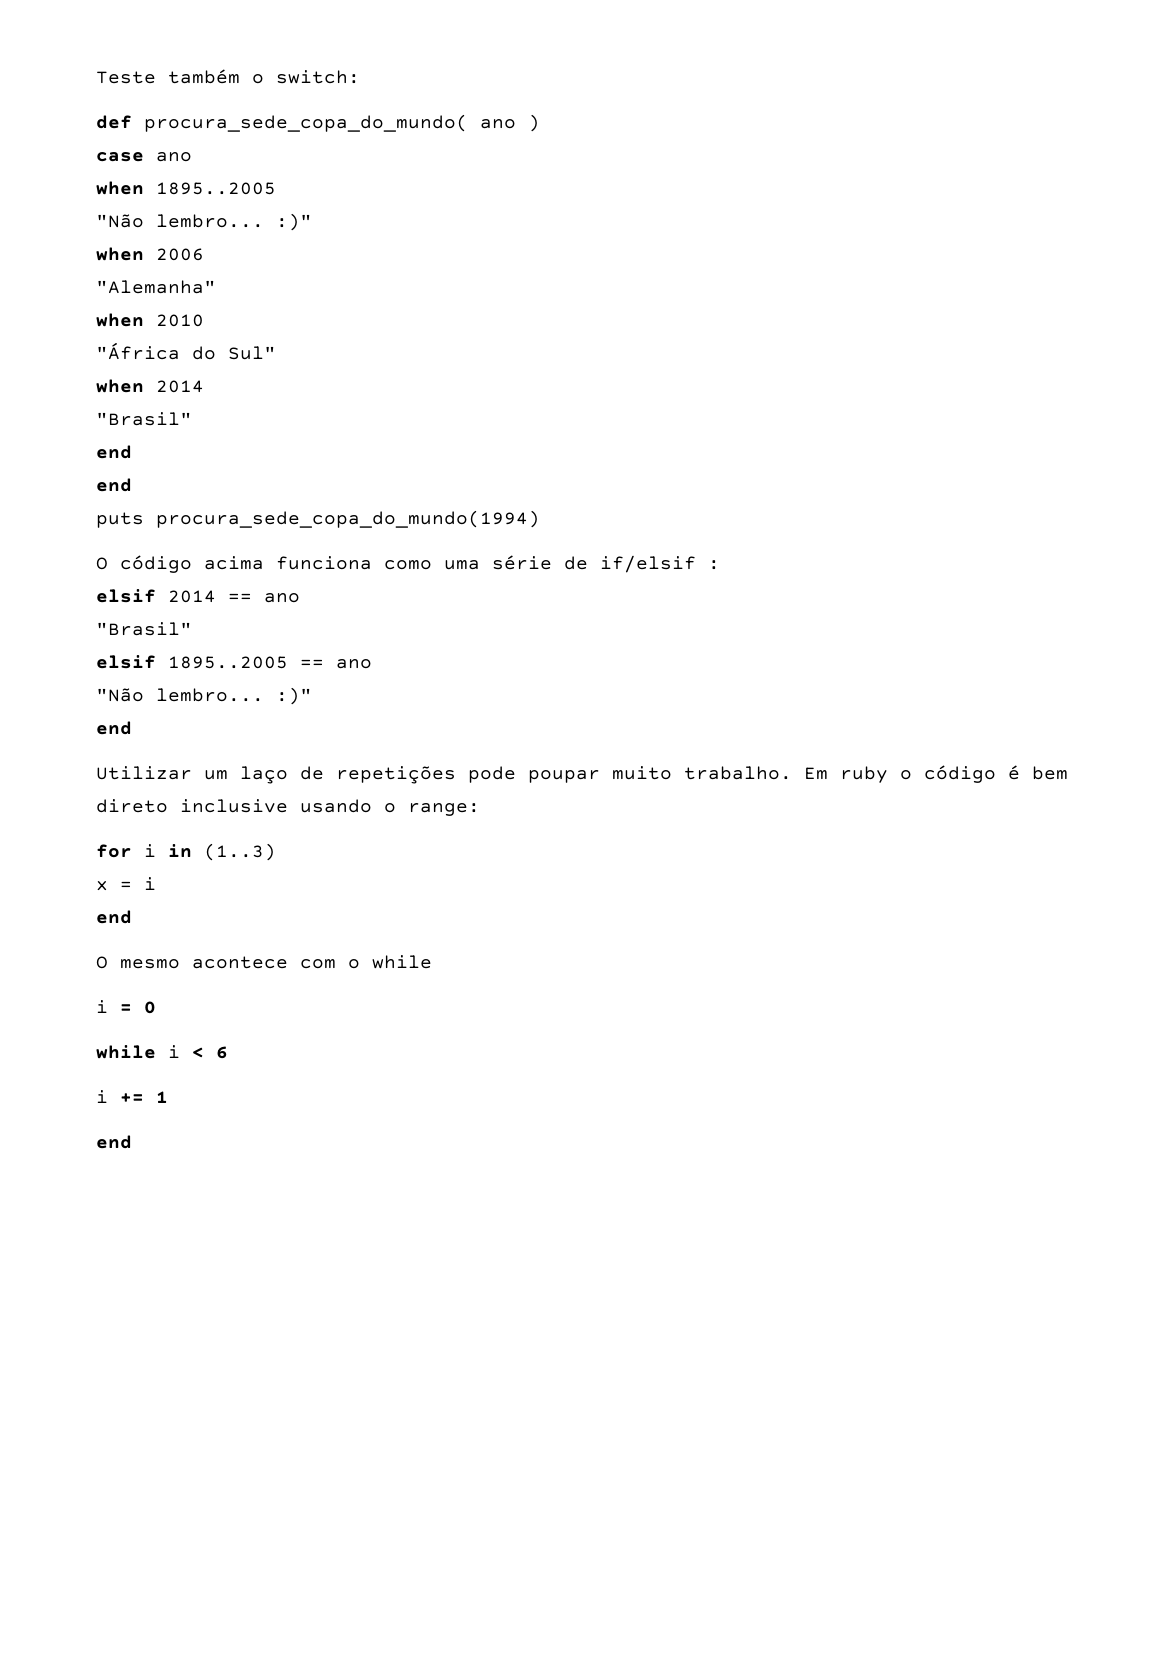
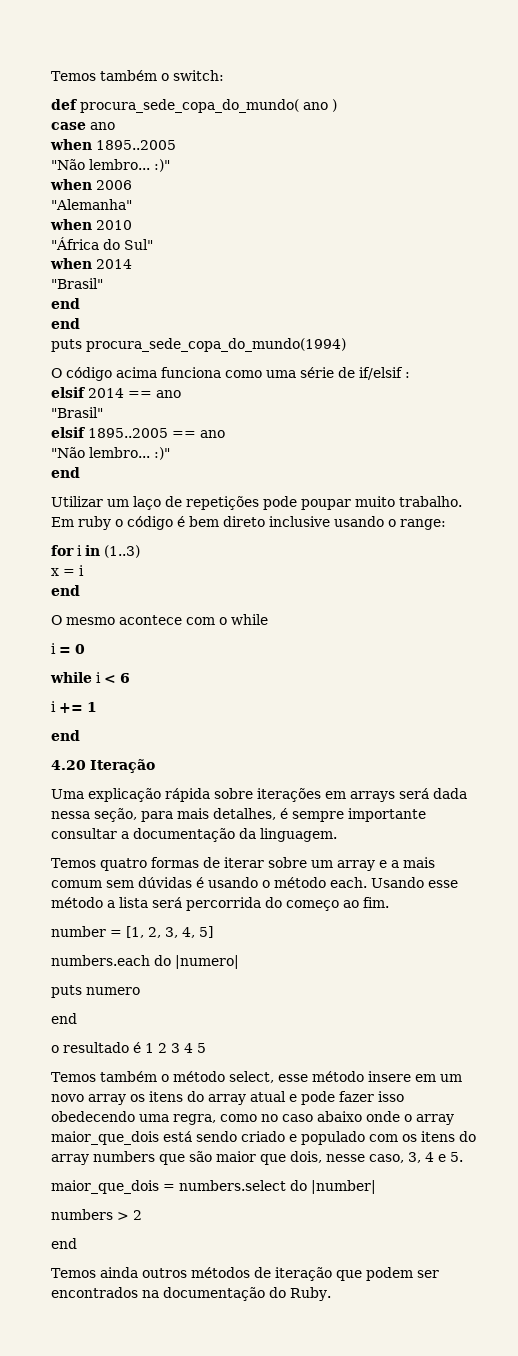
- Teste também o switch:
+ Temos também o switch:
+ 4.20 Iteração
+ Uma explicação rápida sobre iterações em arrays será dada nessa seção, para mais detalhes, é sempre importante consultar a documentação da linguagem.
+ Temos quatro formas de iterar sobre um array e a mais comum sem dúvidas é usando o método each. Usando esse método a lista será percorrida do começo ao fim.
+ number = [1, 2, 3, 4, 5]
+ numbers.each do |numero|
+ puts numero
+ end
+ o resultado é 1 2 3 4 5
+ Temos também o método select, esse método insere em um novo array os itens do array atual e pode fazer isso obedecendo uma regra, como no caso abaixo onde o array maior_que_dois está sendo criado e populado com os itens do array numbers que são maior que dois, nesse caso, 3, 4 e 5.
+ maior_que_dois = numbers.select do |number|
+ numbers > 2
+ end
+ Temos ainda outros métodos de iteração que podem ser encontrados na documentação do Ruby.

